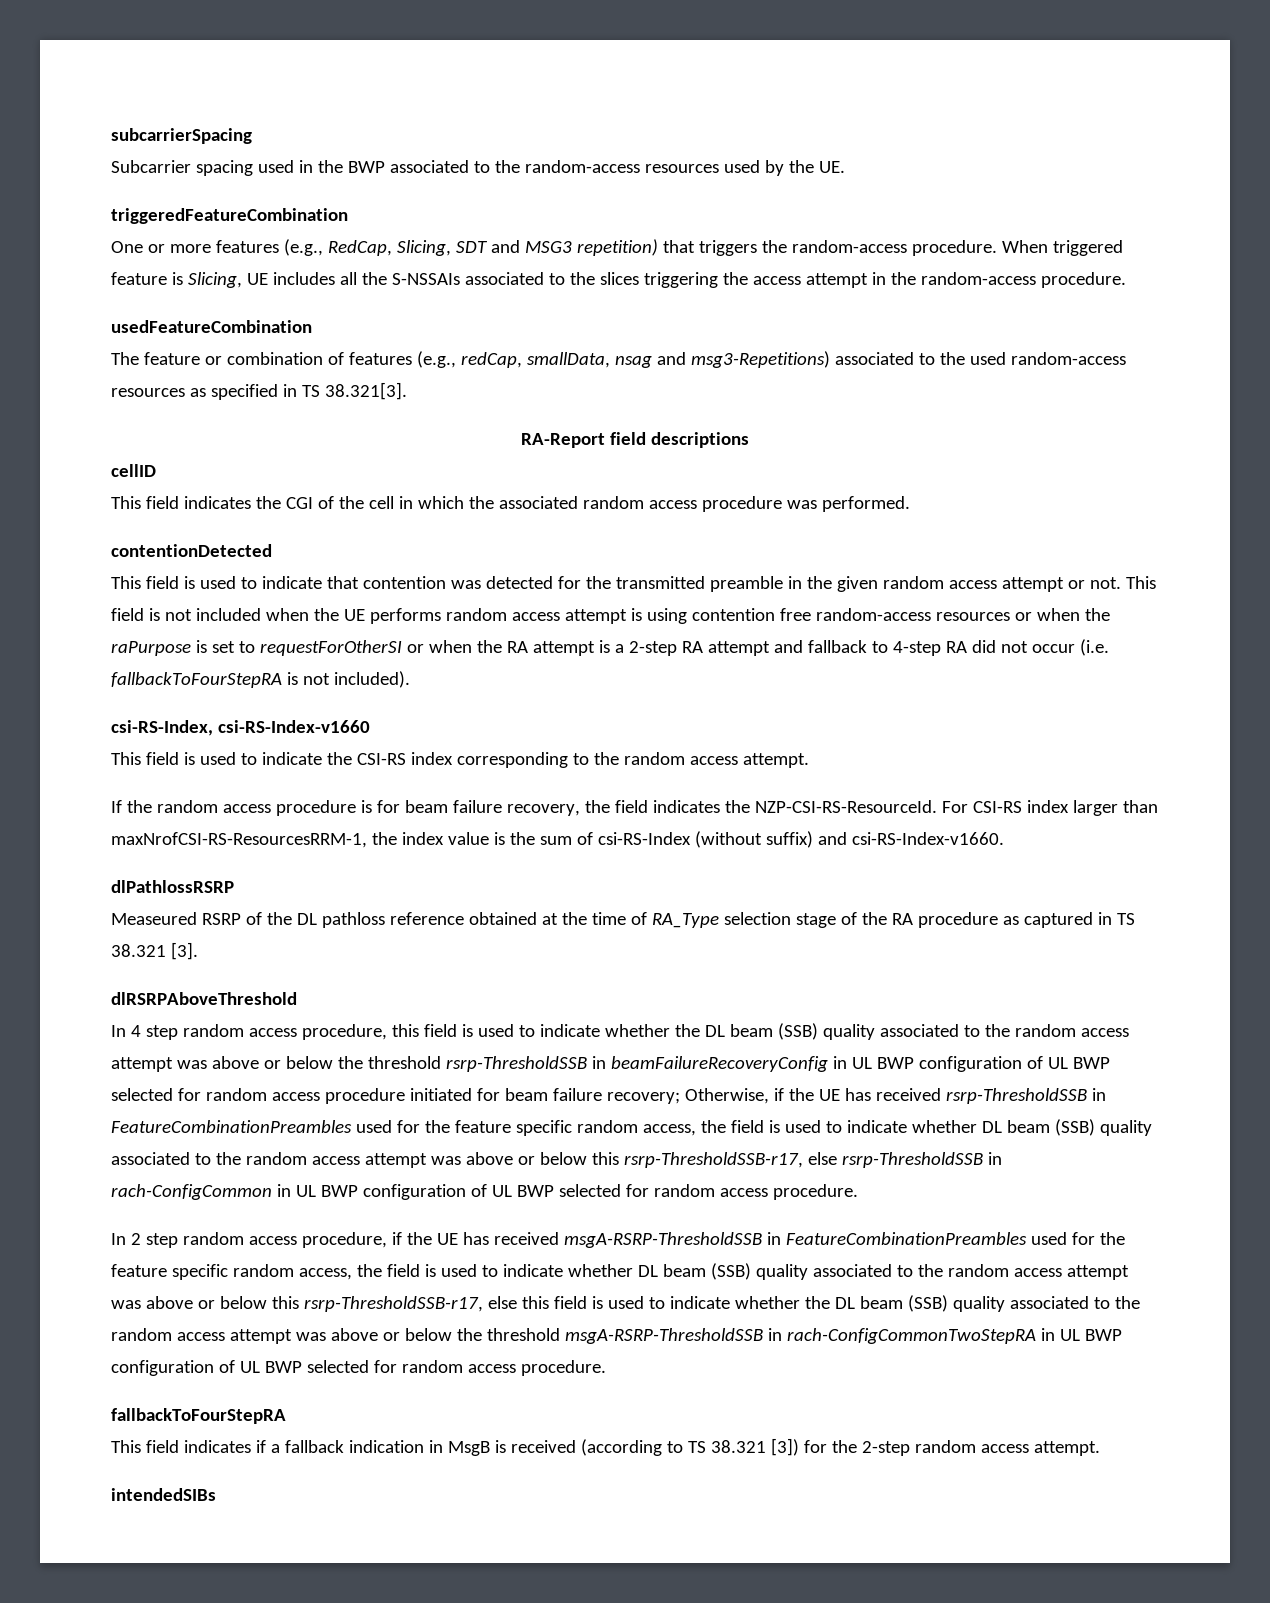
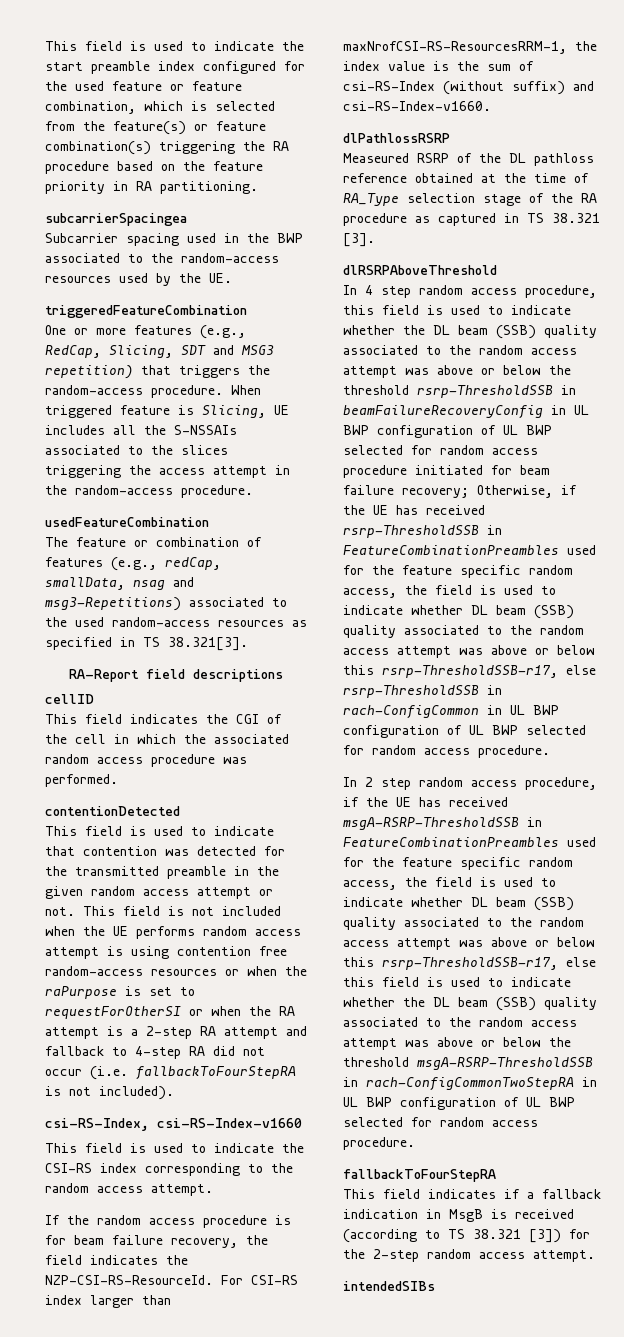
- subcarrierSpacing
+ This field is used to indicate the start preamble index configured for the used feature or feature combination, which is selected from the feature(s) or feature combination(s) triggering the RA procedure based on the feature priority in RA partitioning.
+ subcarrierSpacingea

